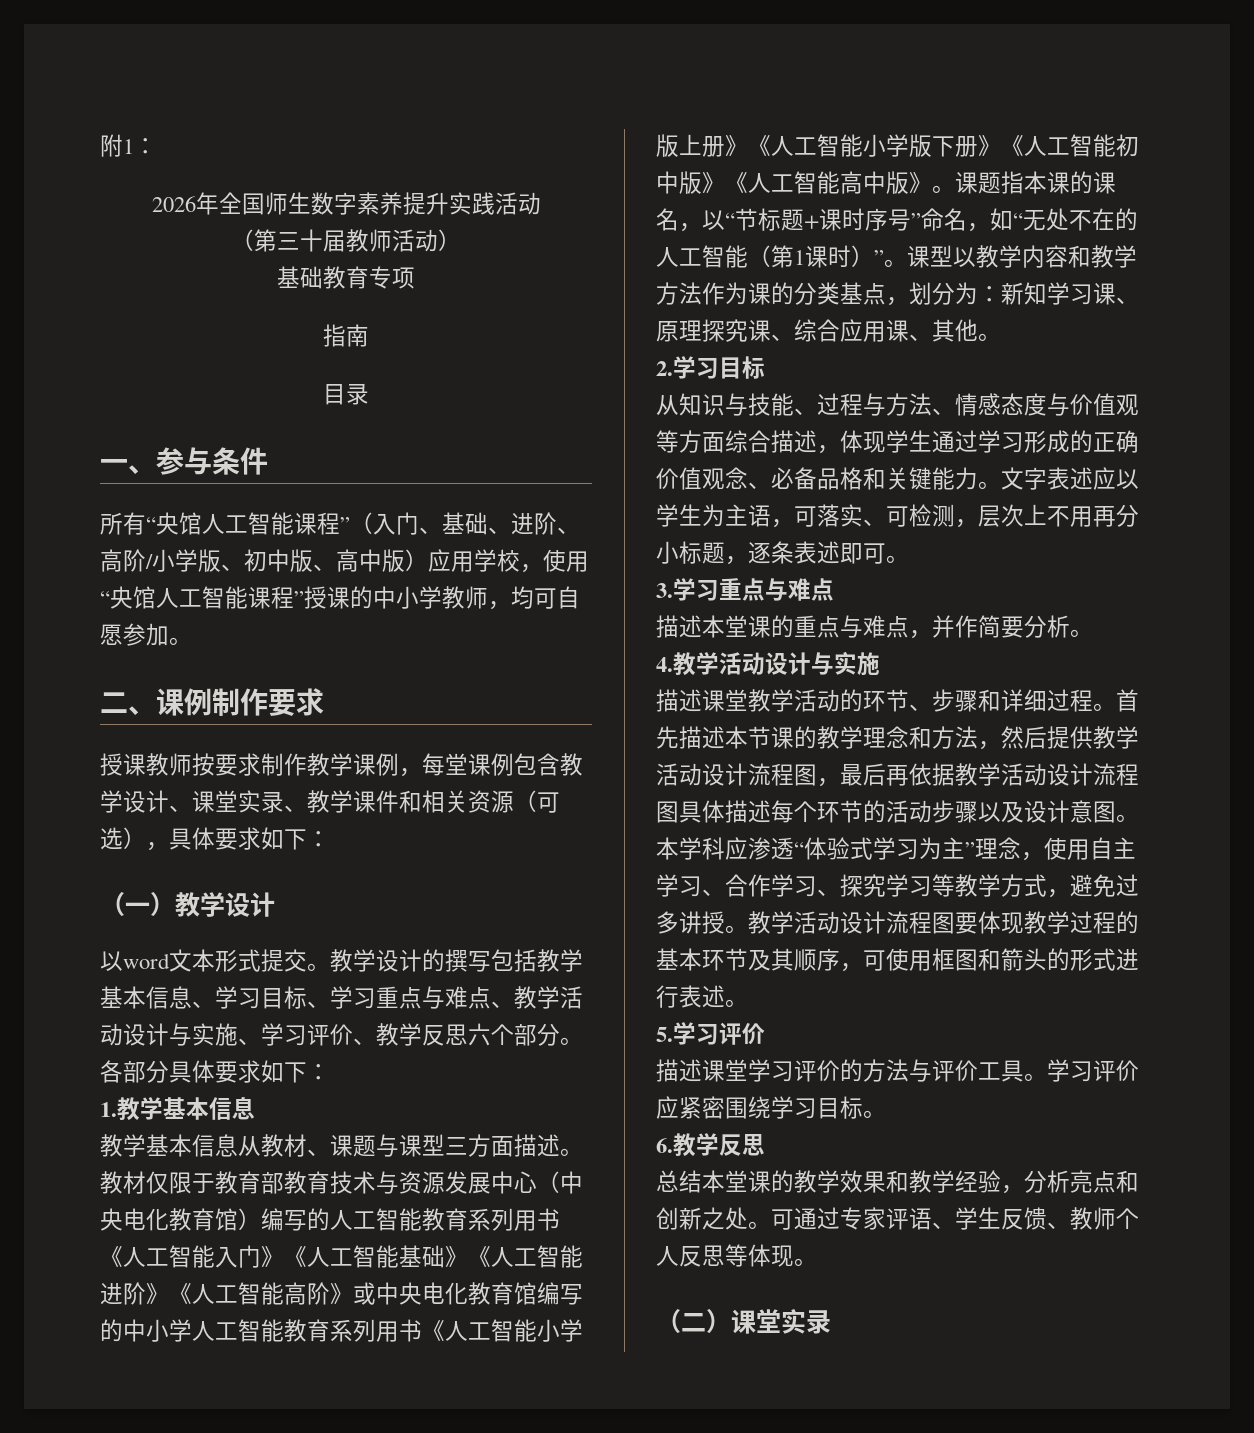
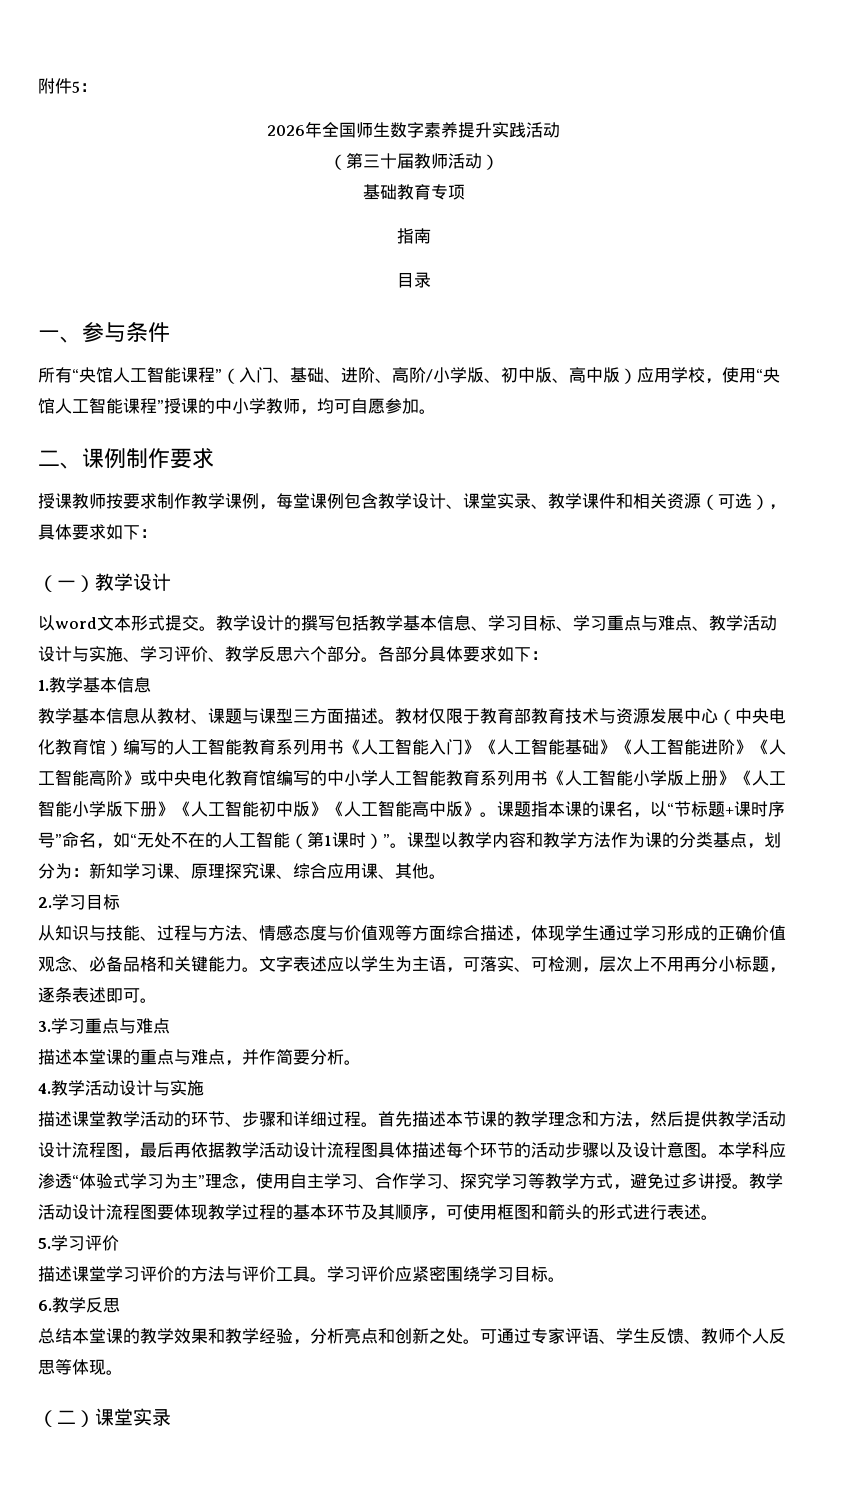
- 附1：
+ 附件5：

